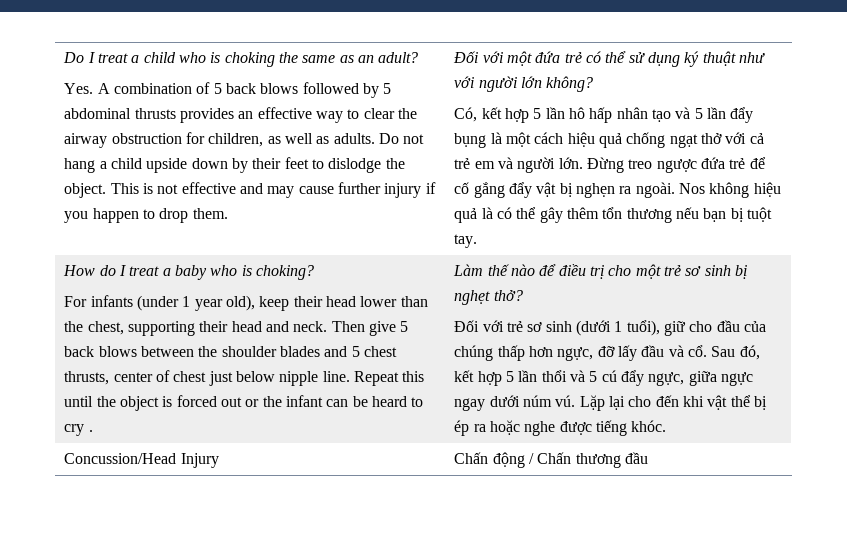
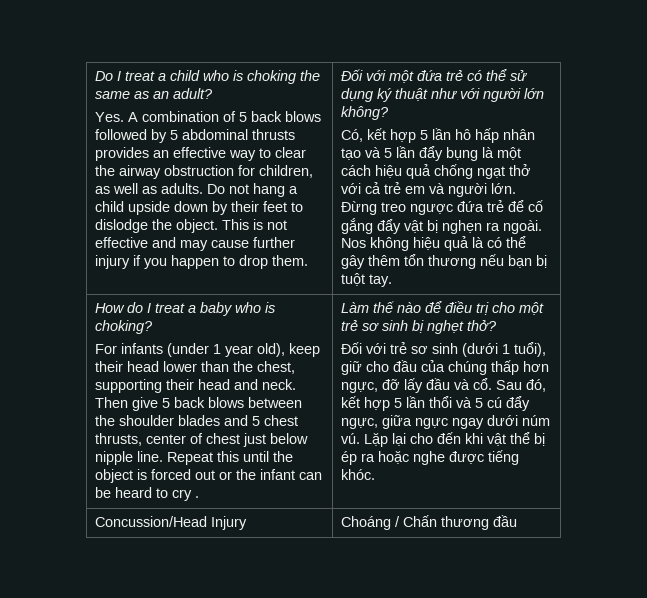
- Concussion/Head Injury | Chấn động / Chấn thương đầu
+ Concussion/Head Injury | Choáng / Chấn thương đầu

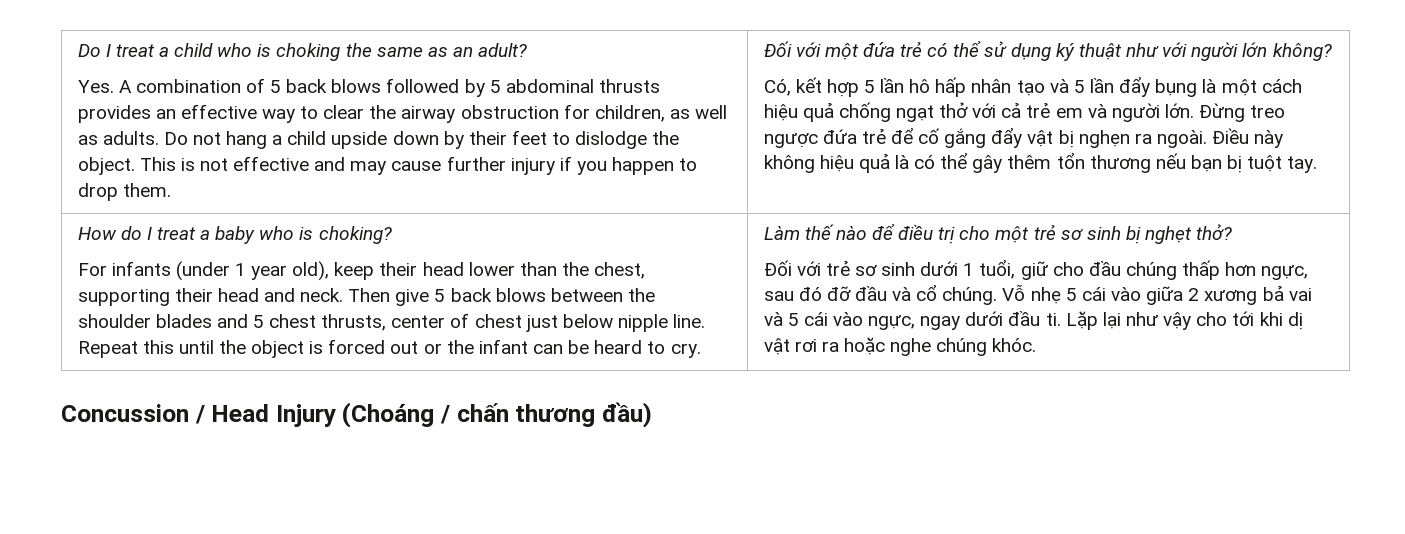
- Nos không hiệu quả là có thể gây thêm tổn thương nếu bạn bị tuột tay.
+ Điều này không hiệu quả là có thể gây thêm tổn thương nếu bạn bị tuột tay.
- Repeat this until the object is forced out or the infant can be heard to cry .
+ Repeat this until the object is forced out or the infant can be heard to cry.
- Đối với trẻ sơ sinh (dưới 1 tuổi), giữ cho đầu của chúng thấp hơn ngực, đỡ lấy đầu và cổ. Sau đó, kết hợp 5 lần thổi và 5 cú đẩy ngực, giữa ngực ngay dưới núm vú. Lặp lại cho đến khi vật thể bị ép ra hoặc nghe được tiếng khóc.
+ Đối với trẻ sơ sinh dưới 1 tuổi, giữ cho đầu chúng thấp hơn ngực, sau đó đỡ đầu và cổ chúng. Vỗ nhẹ 5 cái vào giữa 2 xương bả vai và 5 cái vào ngực, ngay dưới đầu ti. Lặp lại như vậy cho tới khi dị vật rơi ra hoặc nghe chúng khóc.
- Concussion/Head Injury | Choáng / Chấn thương đầu
+ Concussion / Head Injury (Choáng / chấn thương đầu)

